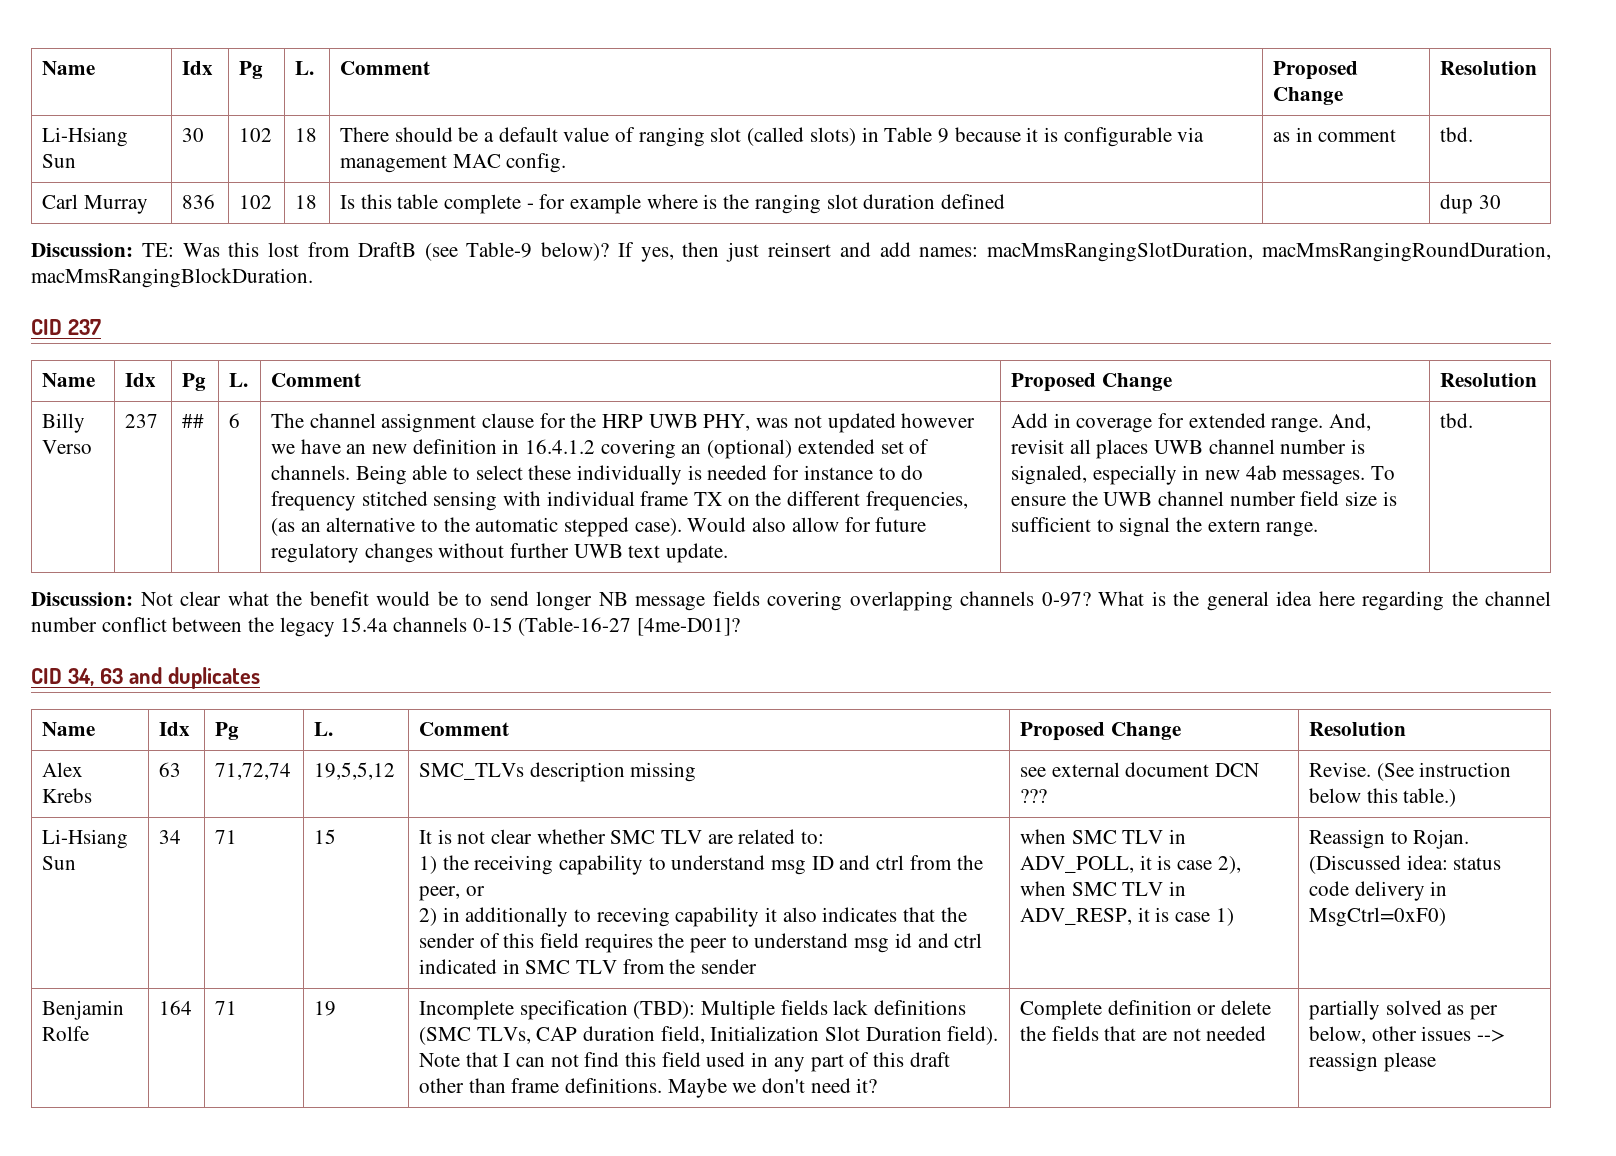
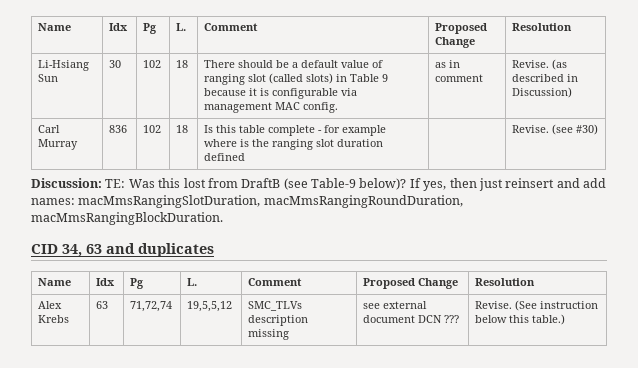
- Li-Hsiang Sun | 30 | 102 | 18 | There should be a default value of ranging slot (called slots) in Table 9 because it is configurable via management MAC config. | as in comment | tbd.
+ Li-Hsiang Sun | 30 | 102 | 18 | There should be a default value of ranging slot (called slots) in Table 9 because it is configurable via management MAC config. | as in comment | Revise. (as described in Discussion)
- Carl Murray | 836 | 102 | 18 | Is this table complete - for example where is the ranging slot duration defined | | dup 30
+ Carl Murray | 836 | 102 | 18 | Is this table complete - for example where is the ranging slot duration defined | | Revise. (see #30)
- CID 237
- Name | Idx | Pg | L. | Comment | Proposed Change | Resolution
- Billy Verso | 237 | ## | 6 | The channel assignment clause for the HRP UWB PHY, was not updated however we have an new definition in 16.4.1.2 covering an (optional) extended set of channels. Being able to select these individually is needed for instance to do frequency stitched sensing with individual frame TX on the different frequencies, (as an alternative to the automatic stepped case). Would also allow for future regulatory changes without further UWB text update. | Add in coverage for extended range. And, revisit all places UWB channel number is signaled, especially in new 4ab messages. To ensure the UWB channel number field size is sufficient to signal the extern range. | tbd.
- Discussion: Not clear what the benefit would be to send longer NB message fields covering overlapping channels 0-97? What is the general idea here regarding the channel number conflict between the legacy 15.4a channels 0-15 (Table-16-27 [4me-D01]?
- Li-Hsiang Sun | 34 | 71 | 15 | It is not clear whether SMC TLV are related to:
- 1) the receiving capability to understand msg ID and ctrl from the peer, or
- 2) in additionally to receving capability it also indicates that the sender of this field requires the peer to understand msg id and ctrl indicated in SMC TLV from the sender | when SMC TLV in ADV_POLL, it is case 2), when SMC TLV in ADV_RESP, it is case 1) | Reassign to Rojan. (Discussed idea: status code delivery in MsgCtrl=0xF0)
- Benjamin Rolfe | 164 | 71 | 19 | Incomplete specification (TBD): Multiple fields lack definitions (SMC TLVs, CAP duration field, Initialization Slot Duration field). Note that I can not find this field used in any part of this draft other than frame definitions. Maybe we don't need it? | Complete definition or delete the fields that are not needed | partially solved as per below, other issues --> reassign please

